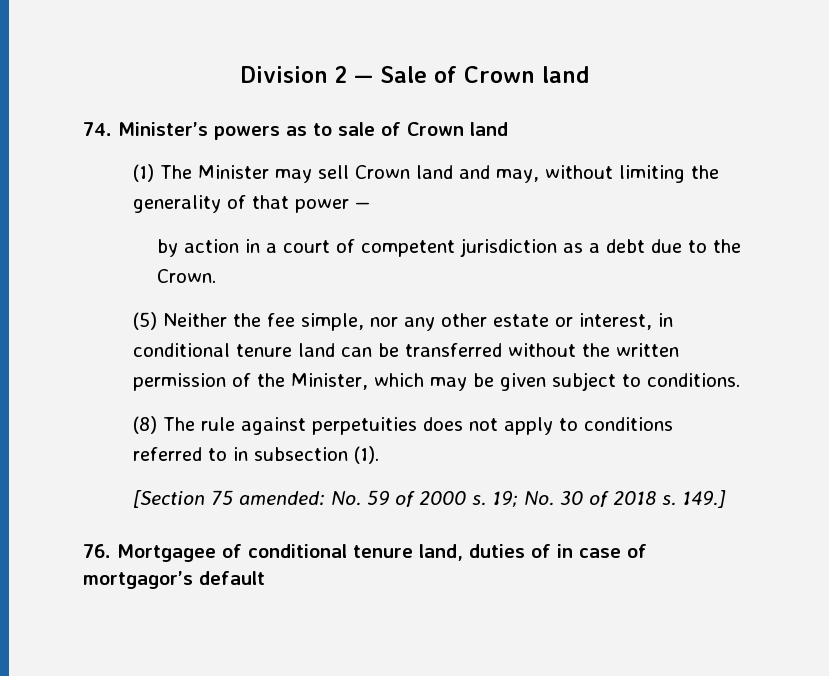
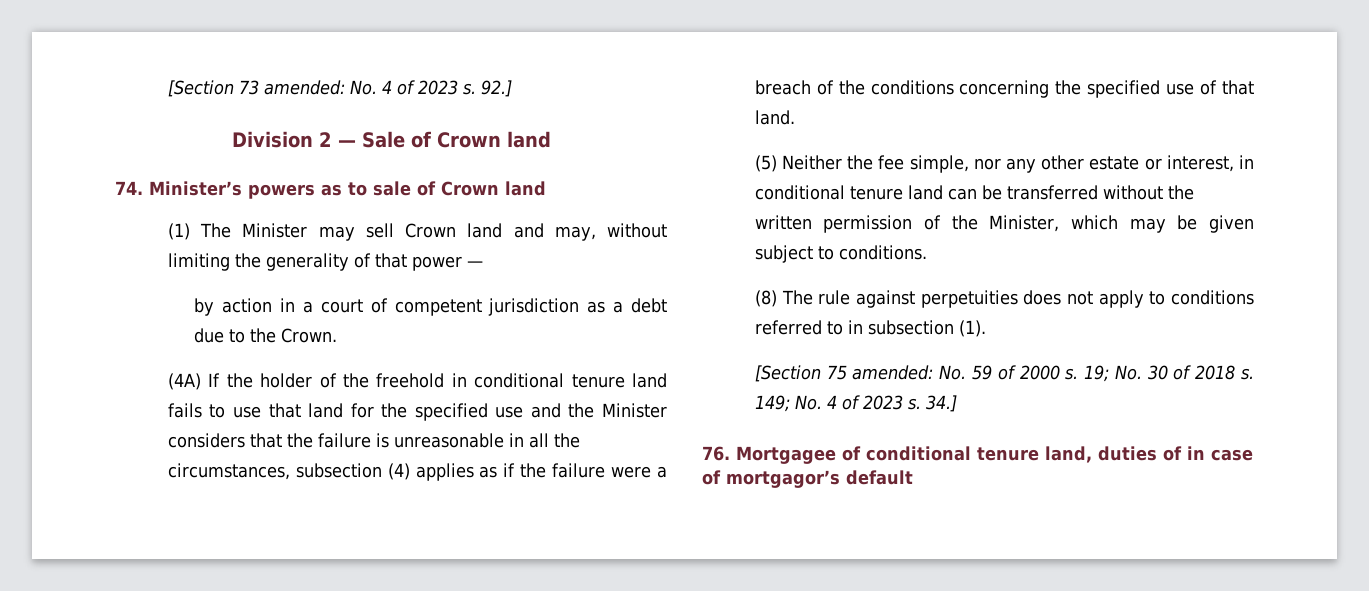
+ [Section 73 amended: No. 4 of 2023 s. 92.]
+ (4A) If the holder of the freehold in conditional tenure land fails to use that land for the specified use and the Minister considers that the failure is unreasonable in all the circumstances, subsection (4) applies as if the failure were a breach of the conditions concerning the specified use of that land.
- 149.]
+ 149; No. 4 of 2023 s. 34.]

